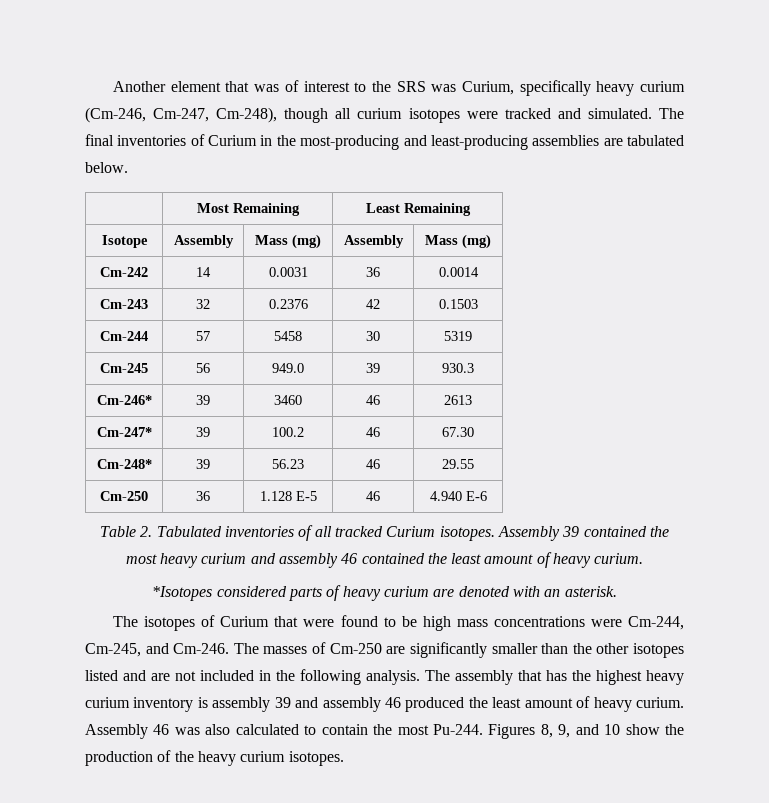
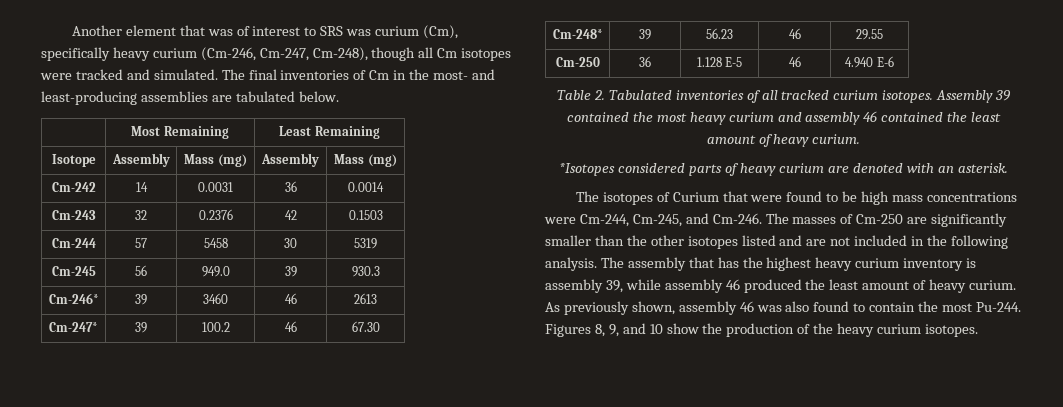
- Another element that was of interest to the SRS was Curium, specifically heavy curium (Cm-246, Cm-247, Cm-248), though all curium isotopes were tracked and simulated.
+ Another element that was of interest to SRS was curium (Cm), specifically heavy curium (Cm-246, Cm-247, Cm-248), though all Cm isotopes were tracked and simulated.
- The final inventories of Curium in the most-producing and least-producing assemblies are tabulated below.
+ The final inventories of Cm in the most- and least-producing assemblies are tabulated below.
- Table 2. Tabulated inventories of all tracked Curium isotopes.
+ Table 2. Tabulated inventories of all tracked curium isotopes.
- The assembly that has the highest heavy curium inventory is assembly 39 and assembly 46 produced the least amount of heavy curium.
+ The assembly that has the highest heavy curium inventory is assembly 39, while assembly 46 produced the least amount of heavy curium.
- Assembly 46 was also calculated to contain the most Pu-244.
+ As previously shown, assembly 46 was also found to contain the most Pu-244.

